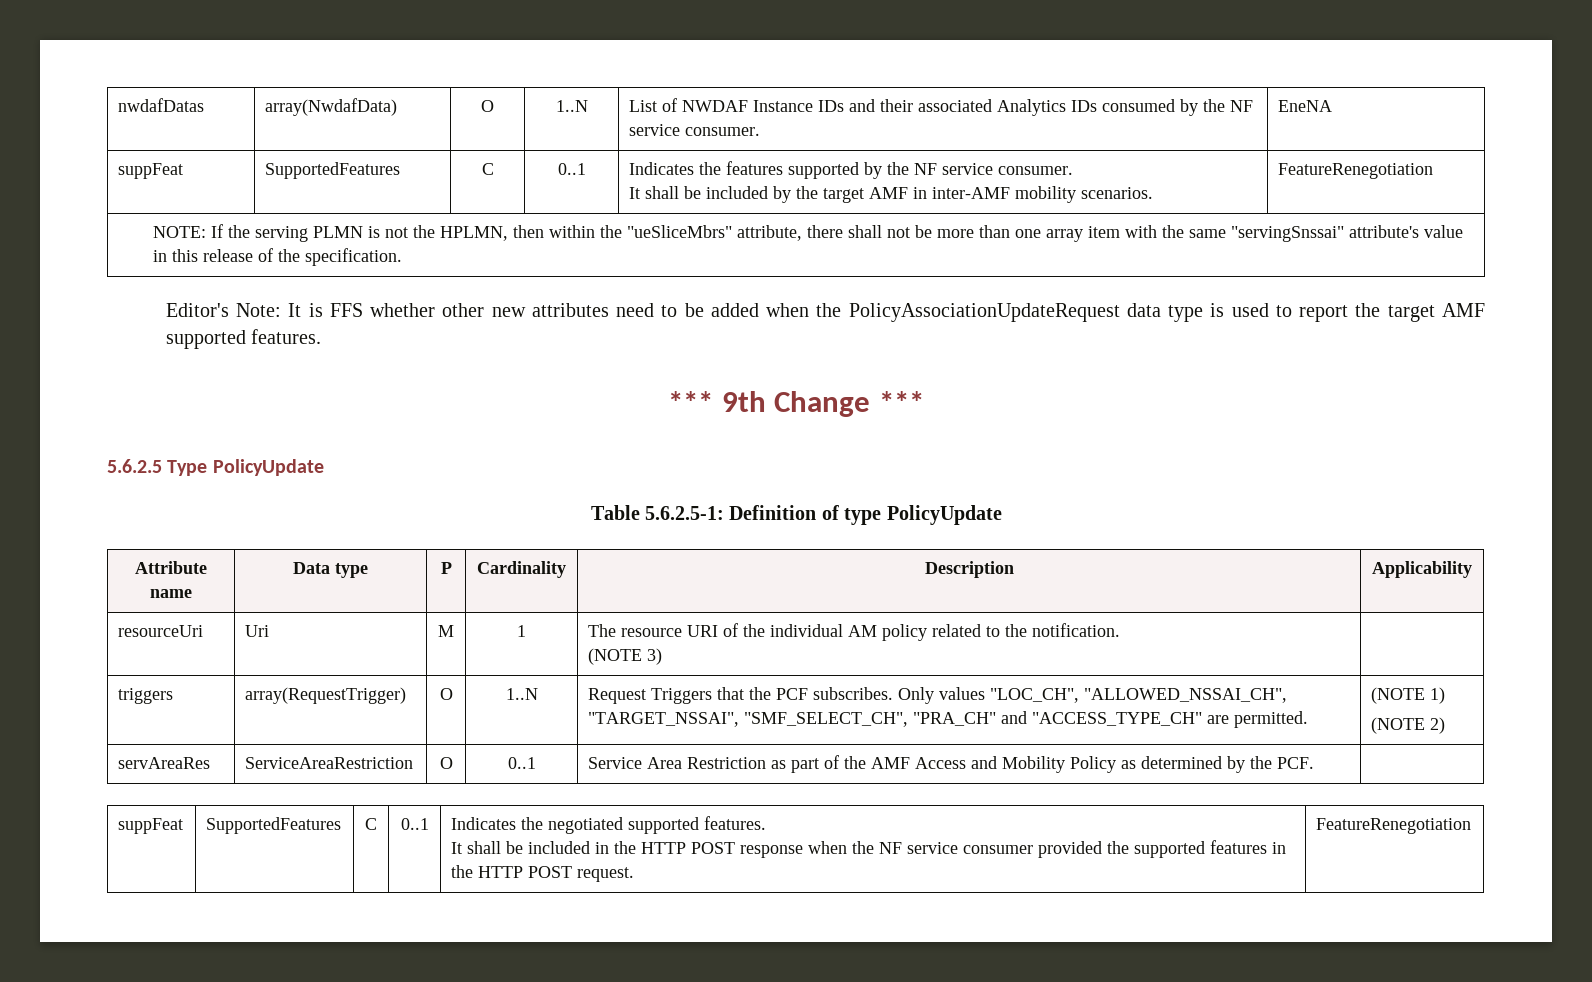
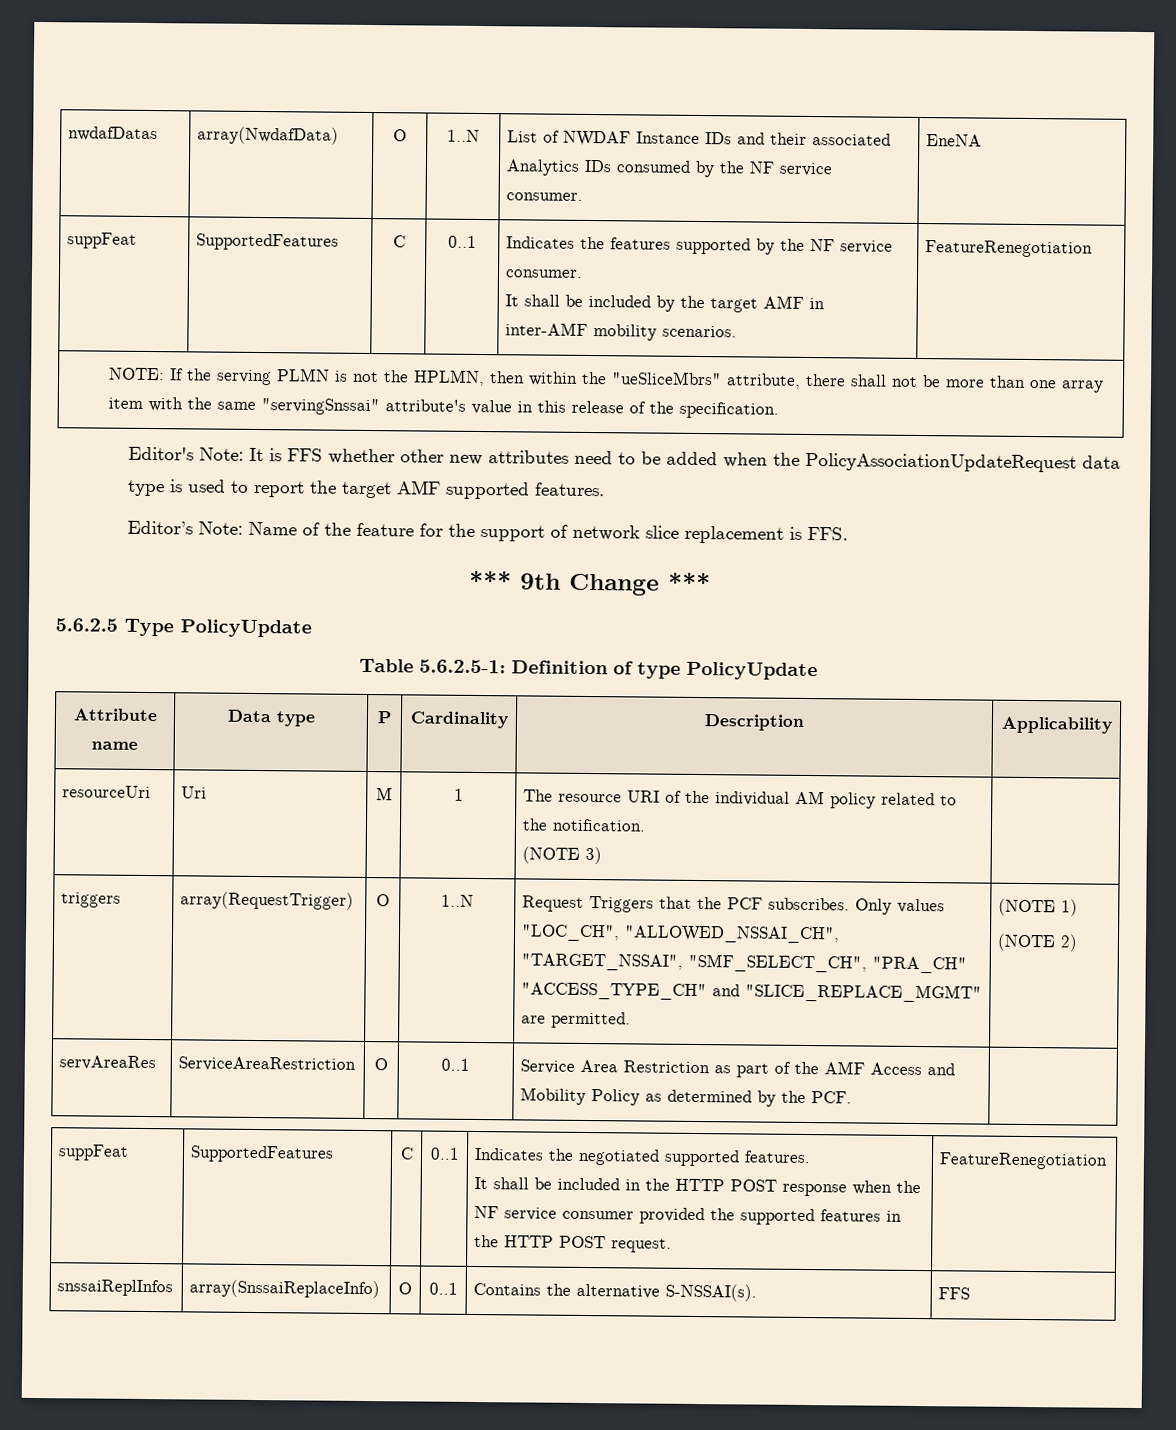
+ Editor’s Note: Name of the feature for the support of network slice replacement is FFS.
- triggers | array(RequestTrigger) | O | 1..N | Request Triggers that the PCF subscribes. Only values "LOC_CH", "ALLOWED_NSSAI_CH", "TARGET_NSSAI", "SMF_SELECT_CH", "PRA_CH" and "ACCESS_TYPE_CH" are permitted. | (NOTE 1)
+ triggers | array(RequestTrigger) | O | 1..N | Request Triggers that the PCF subscribes. Only values "LOC_CH", "ALLOWED_NSSAI_CH", "TARGET_NSSAI", "SMF_SELECT_CH", "PRA_CH" "ACCESS_TYPE_CH" and "SLICE_REPLACE_MGMT" are permitted. | (NOTE 1)
+ snssaiReplInfos | array(SnssaiReplaceInfo) | O | 0..1 | Contains the alternative S-NSSAI(s). | FFS

